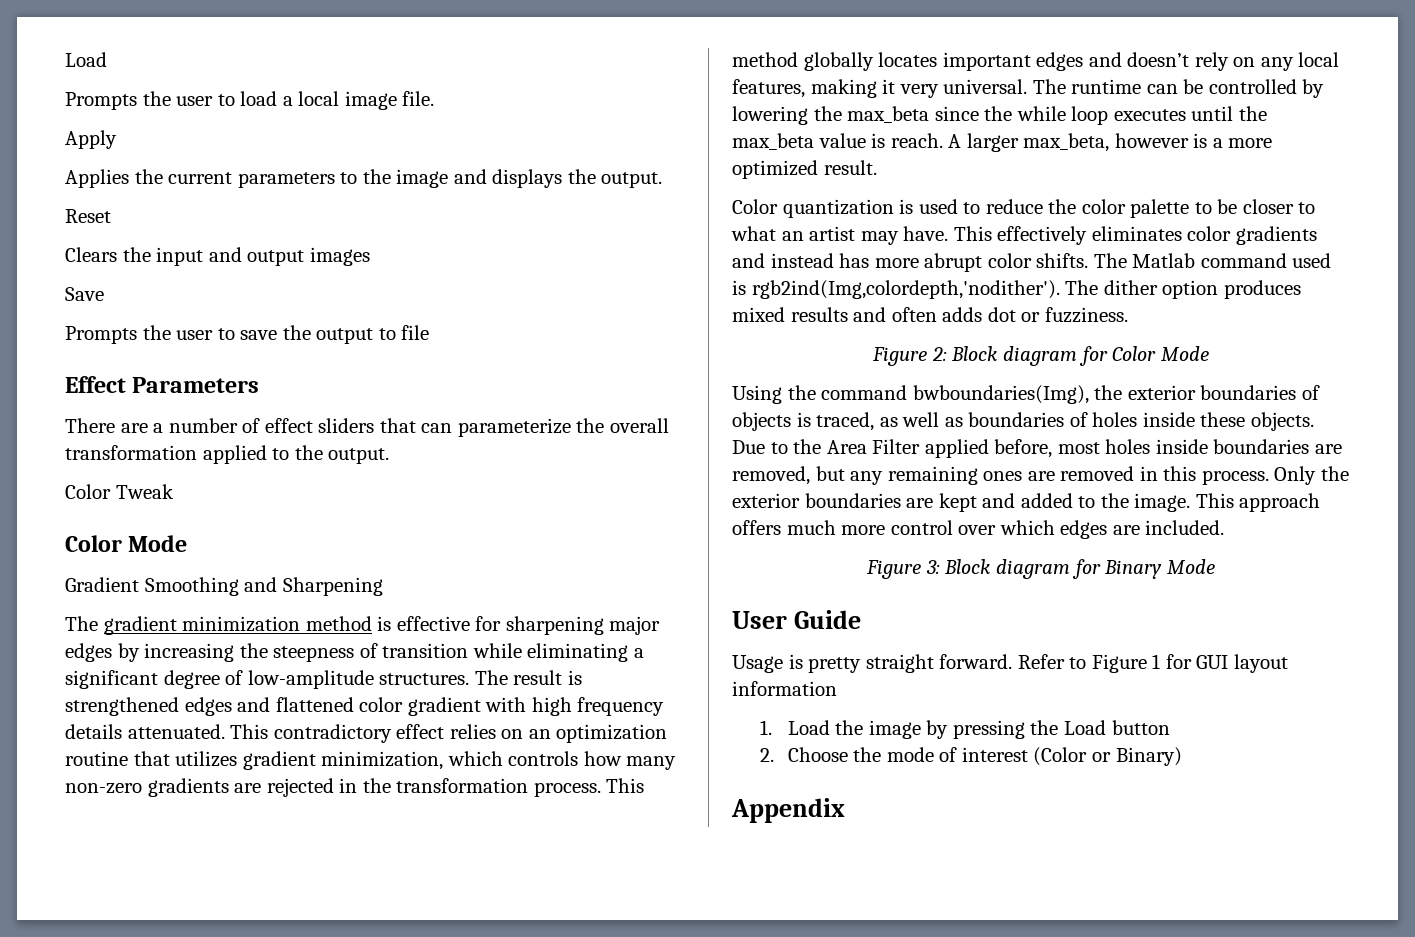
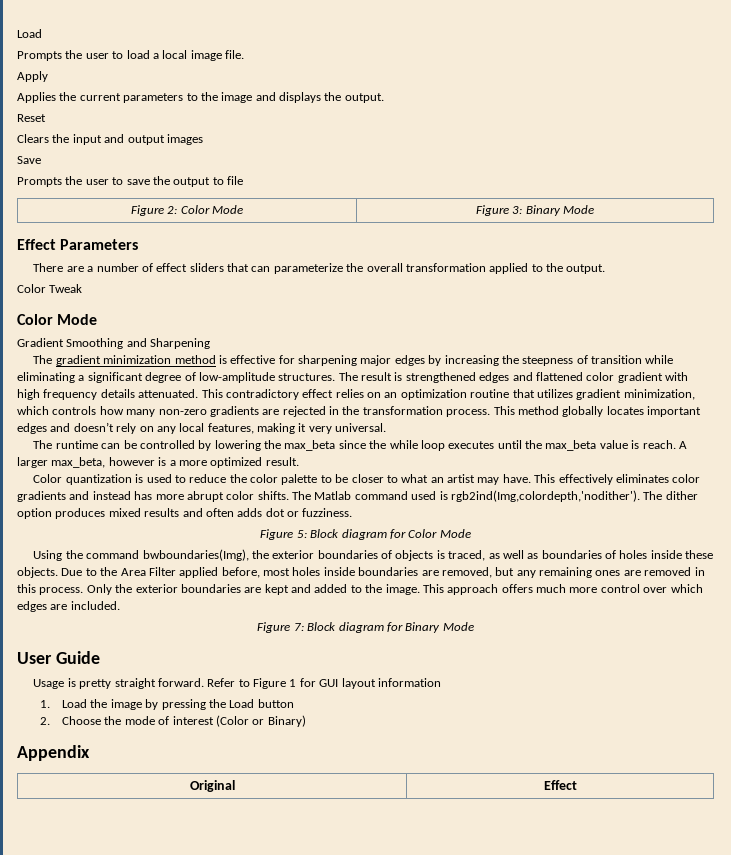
+ Figure 2: Color Mode | Figure 3: Binary Mode
- This method globally locates important edges and doesn’t rely on any local features, making it very universal. The runtime can be controlled by lowering the max_beta since the while loop executes until the max_beta value is reach.
+ This method globally locates important edges and doesn’t rely on any local features, making it very universal.
+ The runtime can be controlled by lowering the max_beta since the while loop executes until the max_beta value is reach.
- Figure 2: Block diagram for Color Mode
+ Figure 5: Block diagram for Color Mode
- Figure 3: Block diagram for Binary Mode
+ Figure 7: Block diagram for Binary Mode
+ Original | Effect

